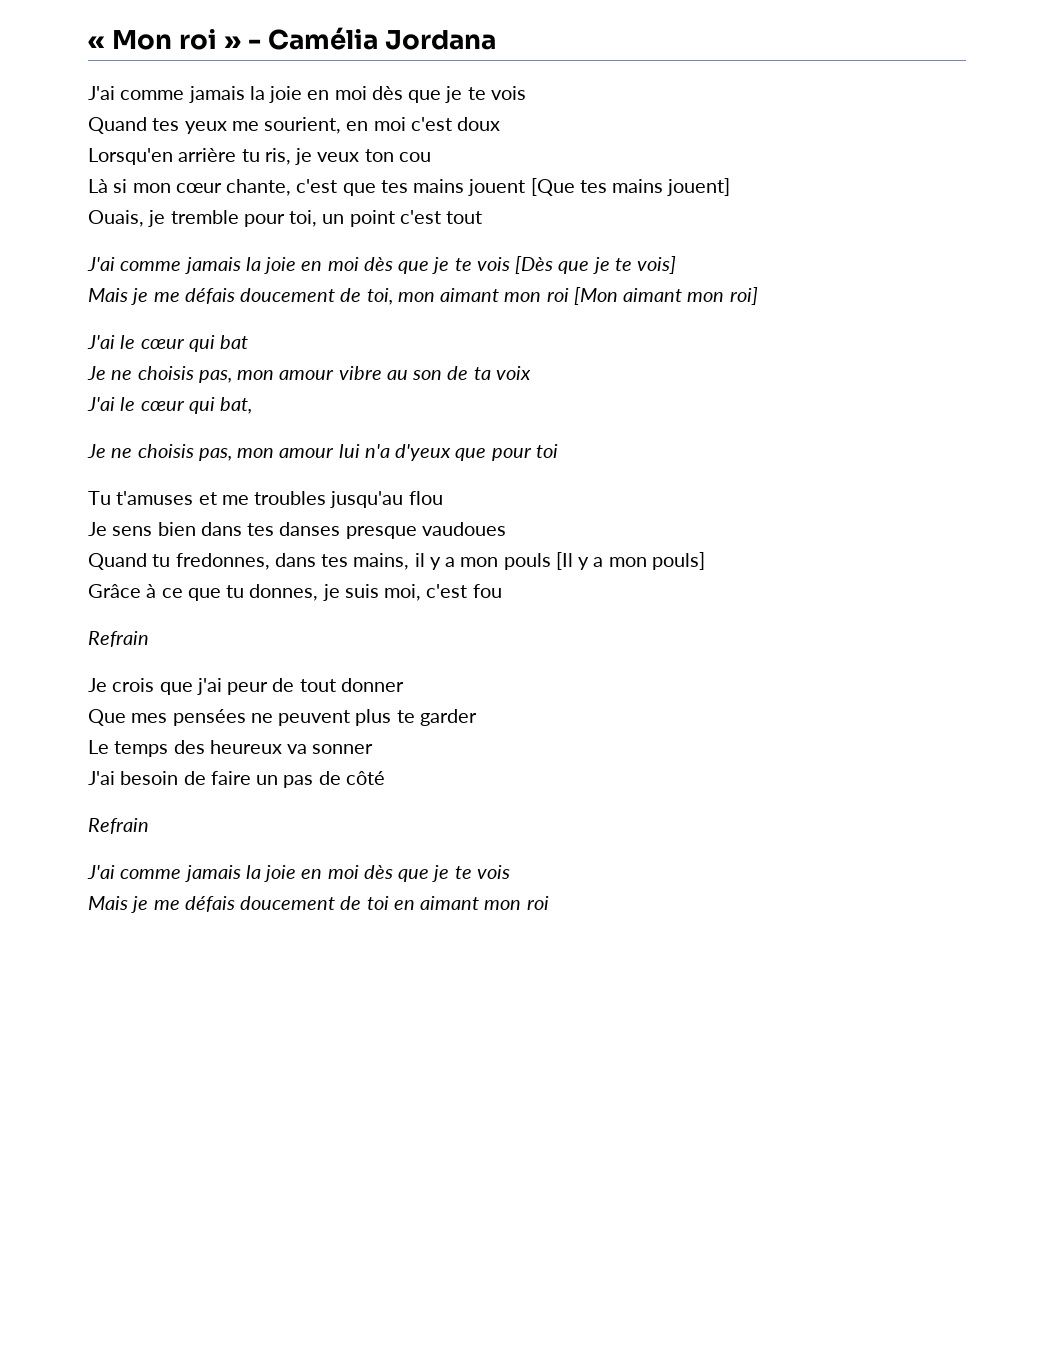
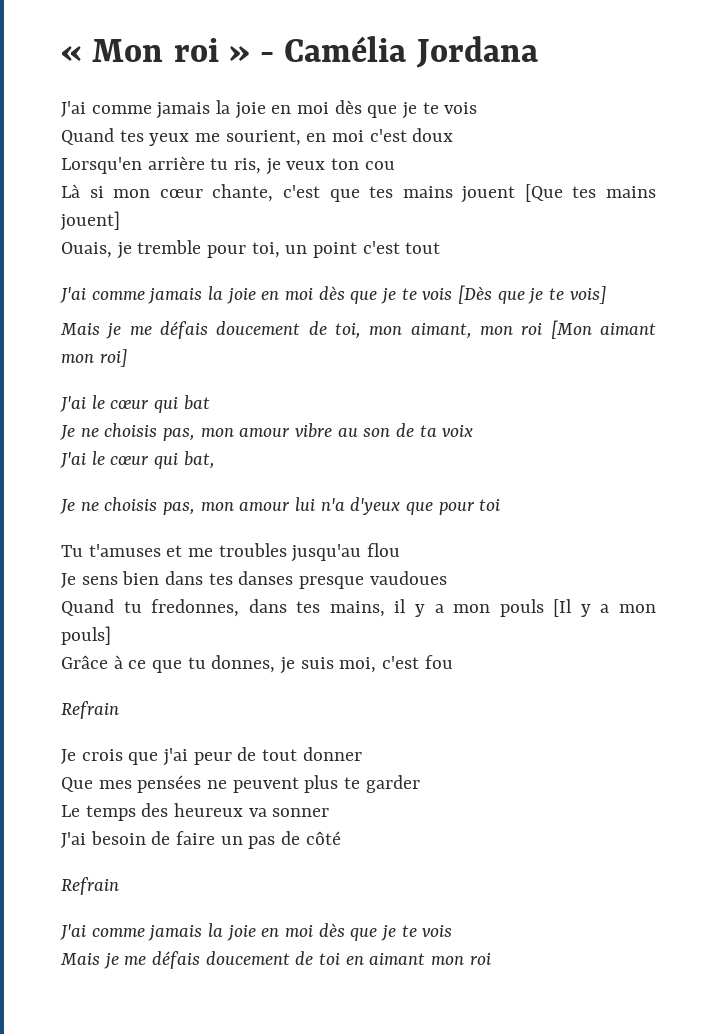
- Mais je me défais doucement de toi, mon aimant mon roi [Mon aimant mon roi]
+ Mais je me défais doucement de toi, mon aimant, mon roi [Mon aimant mon roi]

